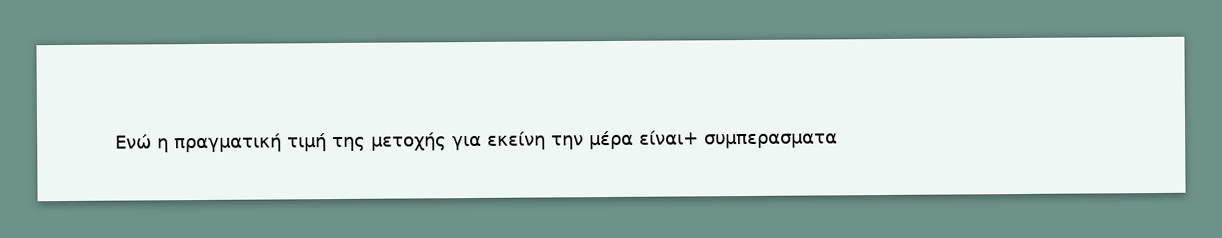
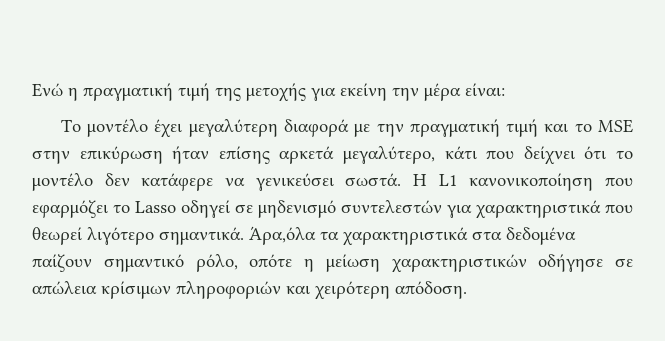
- Ενώ η πραγματική τιμή της μετοχής για εκείνη την μέρα είναι+ συμπερασματα
+ Ενώ η πραγματική τιμή της μετοχής για εκείνη την μέρα είναι:
+ Το μοντέλο έχει μεγαλύτερη διαφορά με την πραγματική τιμή και το MSE στην επικύρωση ήταν επίσης αρκετά μεγαλύτερο, κάτι που δείχνει ότι το μοντέλο δεν κατάφερε να γενικεύσει σωστά. Η L1 κανονικοποίηση που εφαρμόζει το Lasso οδηγεί σε μηδενισμό συντελεστών για χαρακτηριστικά που θεωρεί λιγότερο σημαντικά. Άρα,όλα τα χαρακτηριστικά στα δεδομένα παίζουν σημαντικό ρόλο, οπότε η μείωση χαρακτηριστικών οδήγησε σε απώλεια κρίσιμων πληροφοριών και χειρότερη απόδοση.

